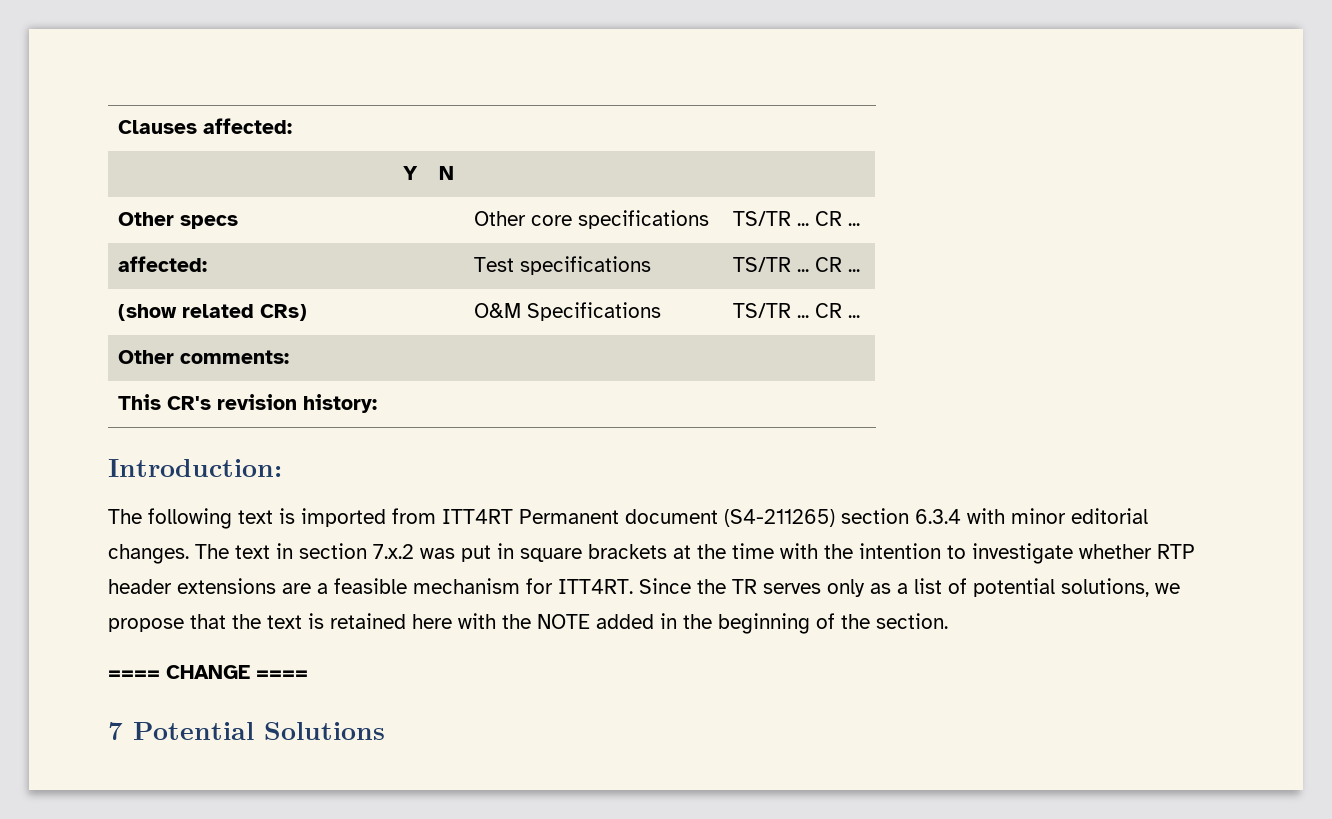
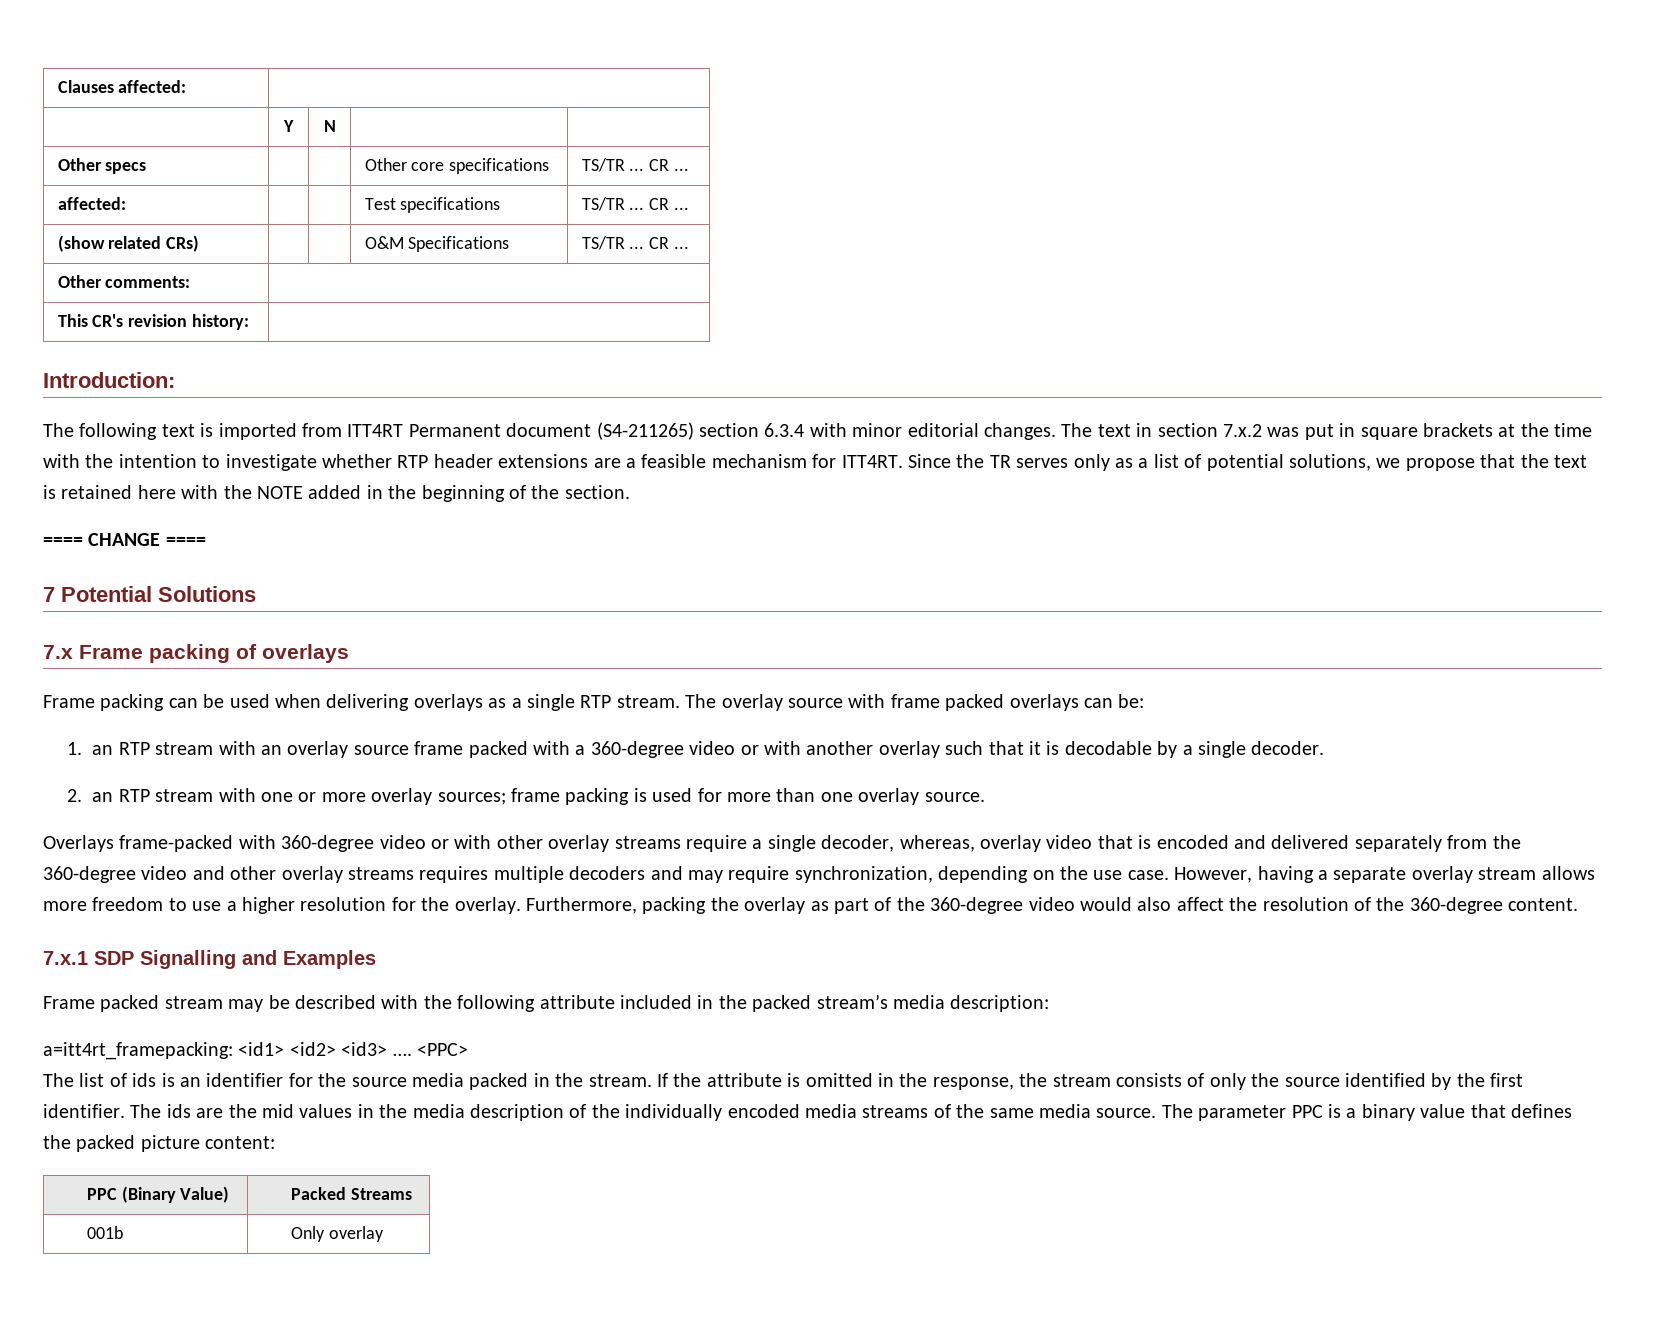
+ 7.x Frame packing of overlays
+ Frame packing can be used when delivering overlays as a single RTP stream. The overlay source with frame packed overlays can be:
+ 1. an RTP stream with an overlay source frame packed with a 360-degree video or with another overlay such that it is decodable by a single decoder.
+ 2. an RTP stream with one or more overlay sources; frame packing is used for more than one overlay source.
+ Overlays frame-packed with 360-degree video or with other overlay streams require a single decoder, whereas, overlay video that is encoded and delivered separately from the 360-degree video and other overlay streams requires multiple decoders and may require synchronization, depending on the use case. However, having a separate overlay stream allows more freedom to use a higher resolution for the overlay. Furthermore, packing the overlay as part of the 360-degree video would also affect the resolution of the 360-degree content.
+ 7.x.1 SDP Signalling and Examples
+ Frame packed stream may be described with the following attribute included in the packed stream’s media description:
+ a=itt4rt_framepacking: <id1> <id2> <id3> …. <PPC>
+ The list of ids is an identifier for the source media packed in the stream. If the attribute is omitted in the response, the stream consists of only the source identified by the first identifier. The ids are the mid values in the media description of the individually encoded media streams of the same media source. The parameter PPC is a binary value that defines the packed picture content:
+ PPC (Binary Value) | Packed Streams
+ 001b | Only overlay

